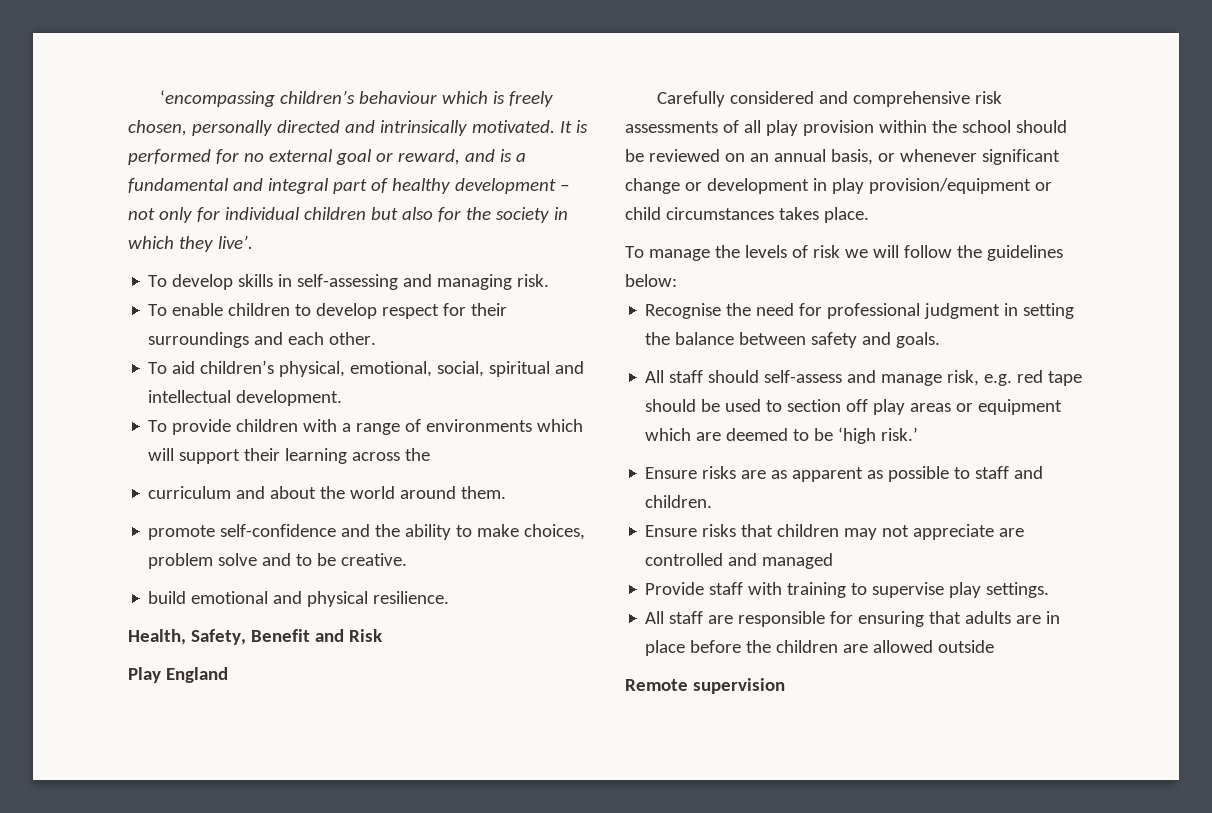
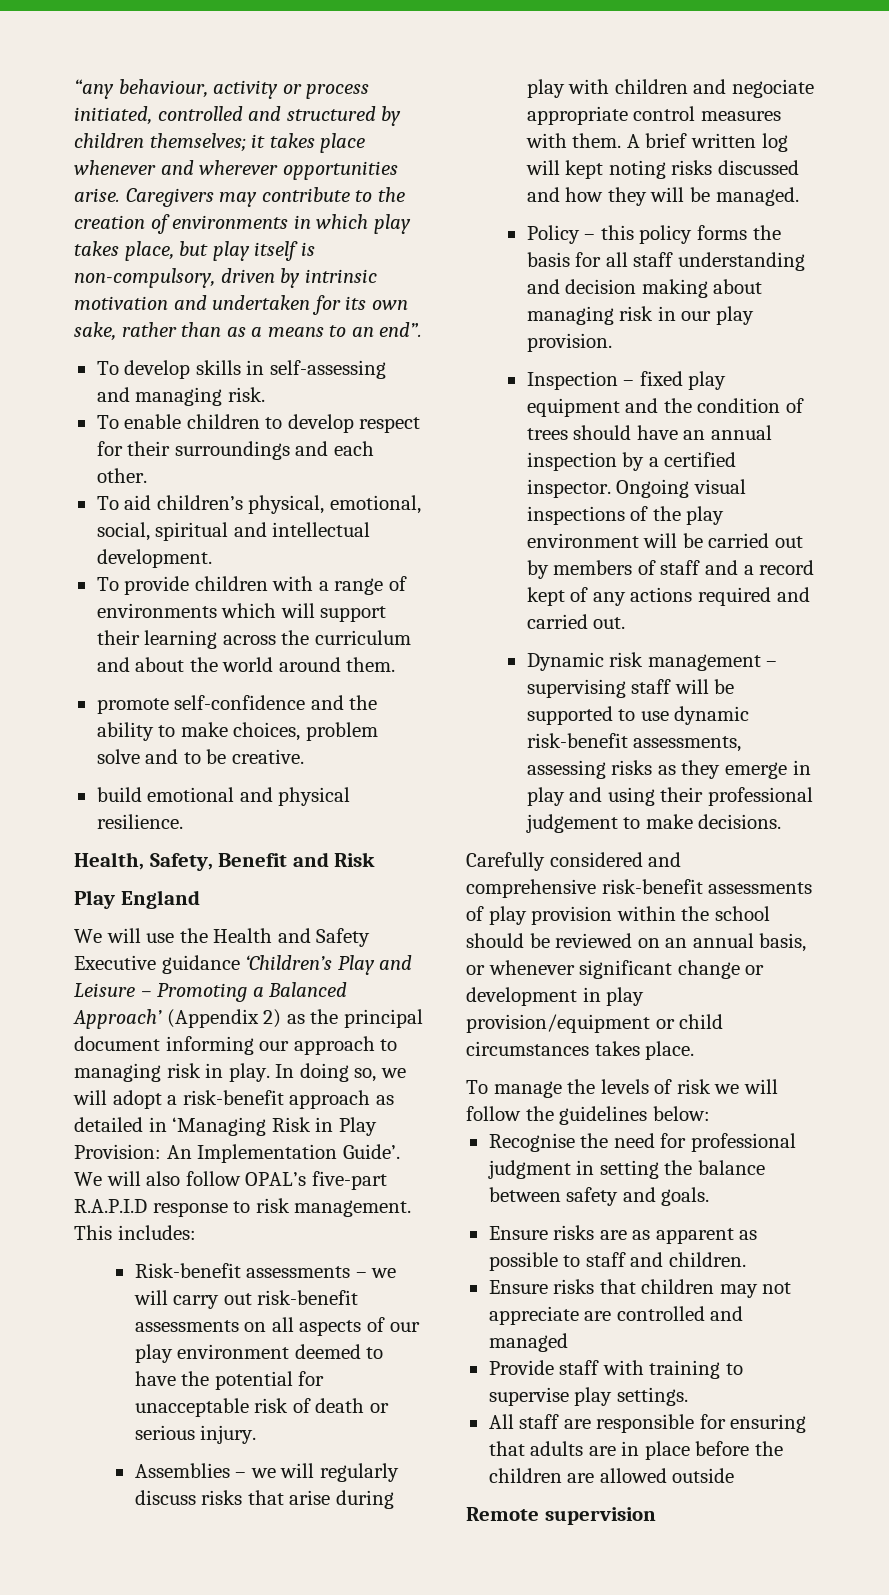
- ‘encompassing children’s behaviour which is freely chosen, personally directed and intrinsically motivated. It is performed for no external goal or reward, and is a fundamental and integral part of healthy development – not only for individual children but also for the society in which they live’.
+ “any behaviour, activity or process initiated, controlled and structured by children themselves; it takes place whenever and wherever opportunities arise. Caregivers may contribute to the creation of environments in which play takes place, but play itself is non-compulsory, driven by intrinsic motivation and undertaken for its own sake, rather than as a means to an end”.
- To provide children with a range of environments which will support their learning across the
- curriculum and about the world around them.
+ To provide children with a range of environments which will support their learning across the curriculum and about the world around them.
+ We will use the Health and Safety Executive guidance ‘Children’s Play and Leisure – Promoting a Balanced Approach’ (Appendix 2) as the principal document informing our approach to managing risk in play. In doing so, we will adopt a risk-benefit approach as detailed in ‘Managing Risk in Play Provision: An Implementation Guide’. We will also follow OPAL’s five-part R.A.P.I.D response to risk management. This includes:
+ Risk-benefit assessments – we will carry out risk-benefit assessments on all aspects of our play environment deemed to have the potential for unacceptable risk of death or serious injury.
+ Assemblies – we will regularly discuss risks that arise during play with children and negociate appropriate control measures with them. A brief written log will kept noting risks discussed and how they will be managed.
+ Policy – this policy forms the basis for all staff understanding and decision making about managing risk in our play provision.
+ Inspection – fixed play equipment and the condition of trees should have an annual inspection by a certified inspector. Ongoing visual inspections of the play environment will be carried out by members of staff and a record kept of any actions required and carried out.
+ Dynamic risk management – supervising staff will be supported to use dynamic risk-benefit assessments, assessing risks as they emerge in play and using their professional judgement to make decisions.
- Carefully considered and comprehensive risk assessments of all play provision within the school should be reviewed on an annual basis, or whenever significant change or development in play provision/equipment or child circumstances takes place.
+ Carefully considered and comprehensive risk-benefit assessments of play provision within the school should be reviewed on an annual basis, or whenever significant change or development in play provision/equipment or child circumstances takes place.
- All staff should self-assess and manage risk, e.g. red tape should be used to section off play areas or equipment which are deemed to be ‘high risk.’

